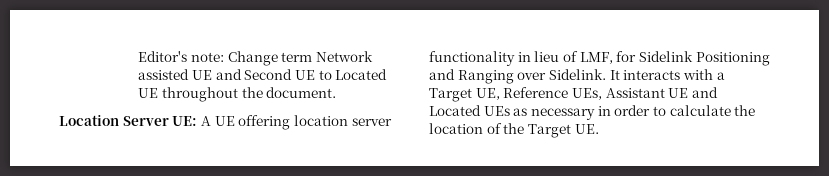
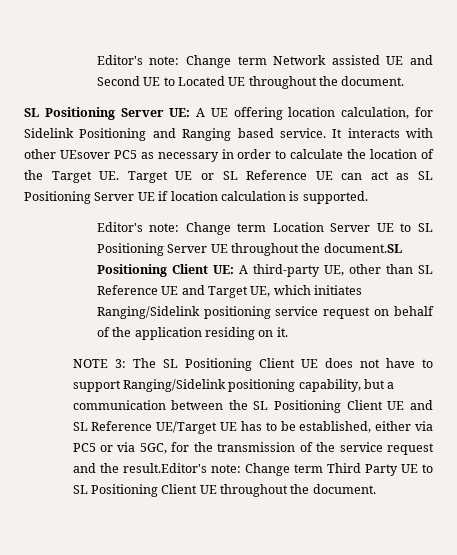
- Location Server UE: A UE offering location server functionality in lieu of LMF, for Sidelink Positioning and Ranging over Sidelink.
+ SL Positioning Server UE: A UE offering location calculation, for Sidelink Positioning and Ranging based service.
- It interacts with a Target UE, Reference UEs, Assistant UE and Located UEs as necessary in order to calculate the location of the Target UE.
+ It interacts with other UEsover PC5 as necessary in order to calculate the location of the Target UE. Target UE or SL Reference UE can act as SL Positioning Server UE if location calculation is supported.
+ Editor's note: Change term Location Server UE to SL Positioning Server UE throughout the document.SL Positioning Client UE: A third-party UE, other than SL Reference UE and Target UE, which initiates Ranging/Sidelink positioning service request on behalf of the application residing on it.
+ NOTE 3: The SL Positioning Client UE does not have to support Ranging/Sidelink positioning capability, but a communication between the SL Positioning Client UE and SL Reference UE/Target UE has to be established, either via PC5 or via 5GC, for the transmission of the service request and the result.Editor's note: Change term Third Party UE to SL Positioning Client UE throughout the document.

